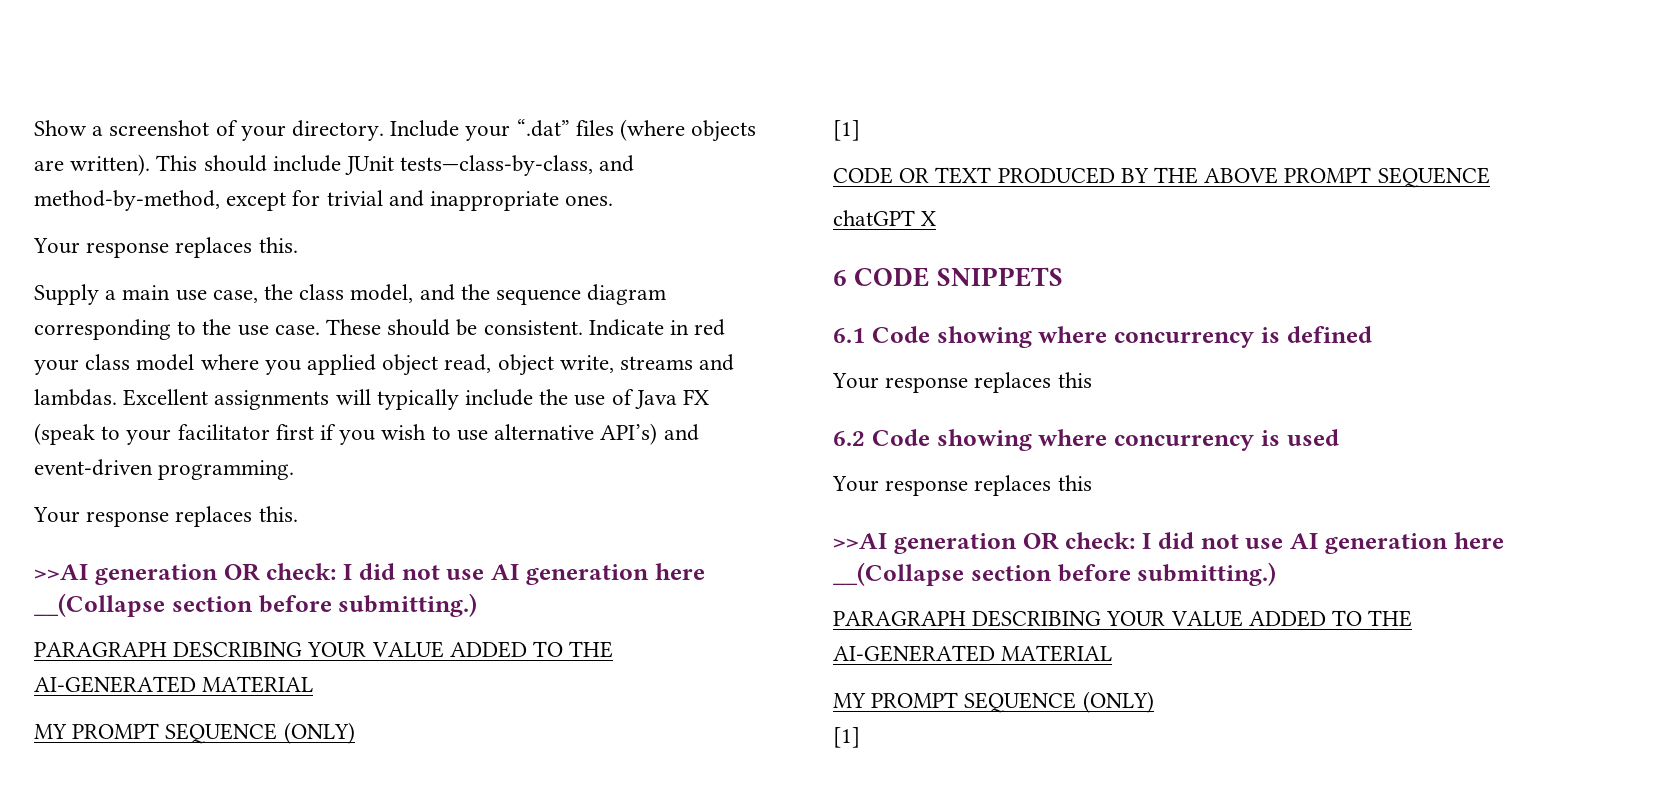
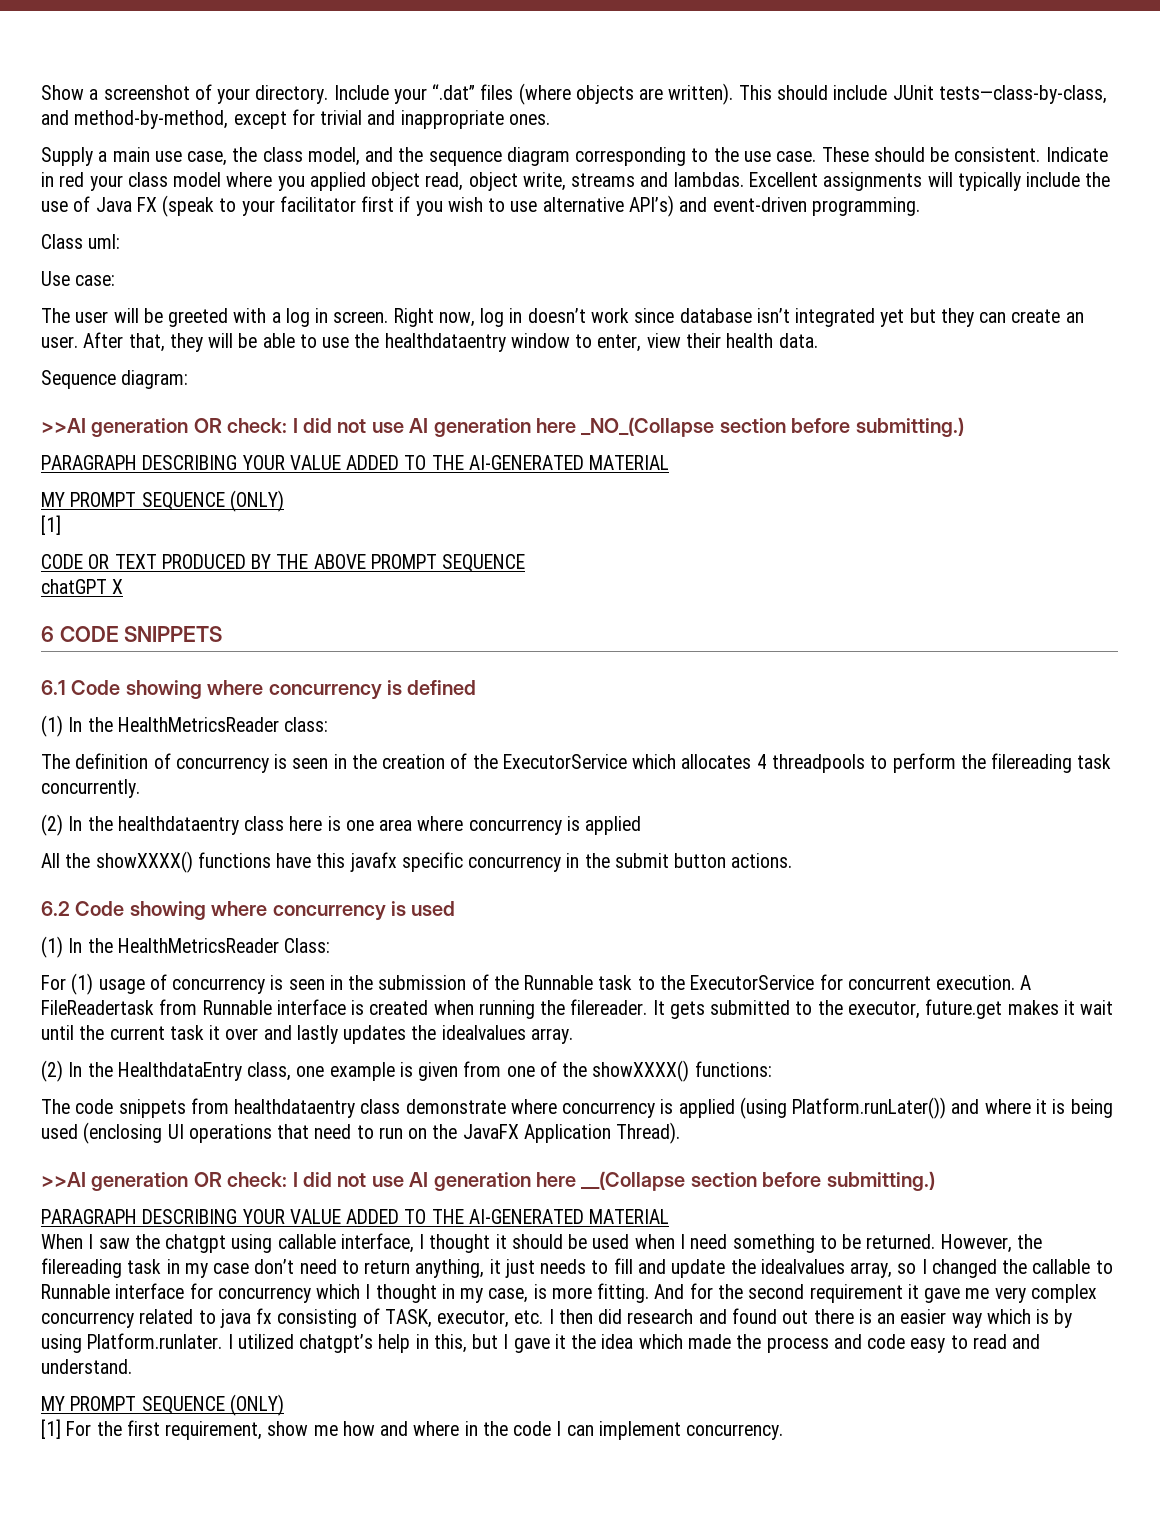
  This should include JUnit tests—class-by-class, and method-by-method, except for trivial and inappropriate ones.
- Your response replaces this.
  Excellent assignments will typically include the use of Java FX (speak to your facilitator first if you wish to use alternative API’s) and event-driven programming.
- Your response replaces this.
- >>AI generation OR check: I did not use AI generation here __(Collapse section before submitting.)
+ Class uml:
+ Use case:
+ The user will be greeted with a log in screen. Right now, log in doesn’t work since database isn’t integrated yet but they can create an user. After that, they will be able to use the healthdataentry window to enter, view their health data.
+ Sequence diagram:
+ >>AI generation OR check: I did not use AI generation here _NO_(Collapse section before submitting.)
  6.1 Code showing where concurrency is defined
- Your response replaces this
+ (1) In the HealthMetricsReader class:
+ The definition of concurrency is seen in the creation of the ExecutorService which allocates 4 threadpools to perform the filereading task concurrently.
+ (2) In the healthdataentry class here is one area where concurrency is applied
+ All the showXXXX() functions have this javafx specific concurrency in the submit button actions.
  6.2 Code showing where concurrency is used
- Your response replaces this
+ (1) In the HealthMetricsReader Class:
+ For (1) usage of concurrency is seen in the submission of the Runnable task to the ExecutorService for concurrent execution. A FileReadertask from Runnable interface is created when running the filereader. It gets submitted to the executor, future.get makes it wait until the current task it over and lastly updates the idealvalues array.
+ (2) In the HealthdataEntry class, one example is given from one of the showXXXX() functions:
+ The code snippets from healthdataentry class demonstrate where concurrency is applied (using Platform.runLater()) and where it is being used (enclosing UI operations that need to run on the JavaFX Application Thread).
  >>AI generation OR check: I did not use AI generation here __(Collapse section before submitting.)
  PARAGRAPH DESCRIBING YOUR VALUE ADDED TO THE AI-GENERATED MATERIAL
+ When I saw the chatgpt using callable interface, I thought it should be used when I need something to be returned. However, the filereading task in my case don’t need to return anything, it just needs to fill and update the idealvalues array, so I changed the callable to Runnable interface for concurrency which I thought in my case, is more fitting. And for the second requirement it gave me very complex concurrency related to java fx consisting of TASK, executor, etc. I then did research and found out there is an easier way which is by using Platform.runlater. I utilized chatgpt’s help in this, but I gave it the idea which made the process and code easy to read and understand.
  MY PROMPT SEQUENCE (ONLY)
- [1]
+ [1] For the first requirement, show me how and where in the code I can implement concurrency.

